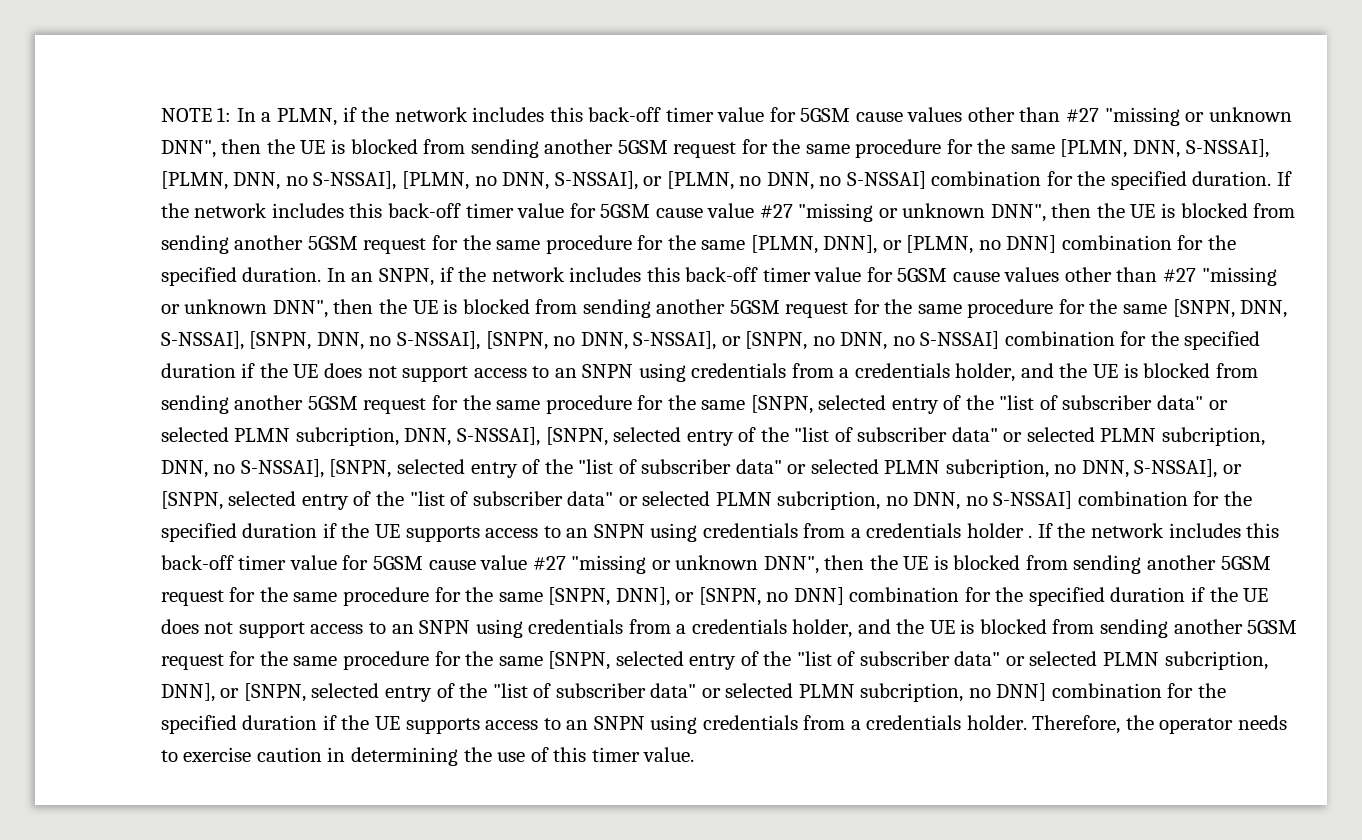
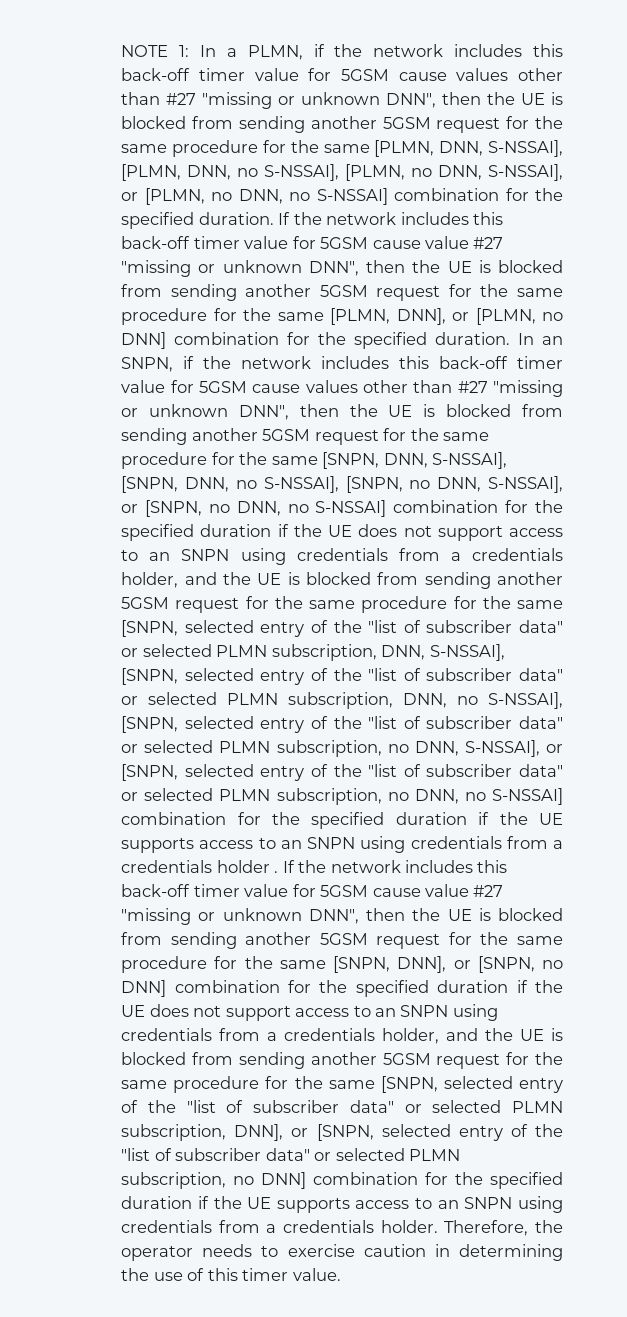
- In an SNPN, if the network includes this back-off timer value for 5GSM cause values other than #27 "missing or unknown DNN", then the UE is blocked from sending another 5GSM request for the same procedure for the same [SNPN, DNN, S-NSSAI], [SNPN, DNN, no S-NSSAI], [SNPN, no DNN, S-NSSAI], or [SNPN, no DNN, no S-NSSAI] combination for the specified duration if the UE does not support access to an SNPN using credentials from a credentials holder, and the UE is blocked from sending another 5GSM request for the same procedure for the same [SNPN, selected entry of the "list of subscriber data" or selected PLMN subcription, DNN, S-NSSAI], [SNPN, selected entry of the "list of subscriber data" or selected PLMN subcription, DNN, no S-NSSAI], [SNPN, selected entry of the "list of subscriber data" or selected PLMN subcription, no DNN, S-NSSAI], or [SNPN, selected entry of the "list of subscriber data" or selected PLMN subcription, no DNN, no S-NSSAI] combination for the specified duration if the UE supports access to an SNPN using credentials from a credentials holder .
+ In an SNPN, if the network includes this back-off timer value for 5GSM cause values other than #27 "missing or unknown DNN", then the UE is blocked from sending another 5GSM request for the same procedure for the same [SNPN, DNN, S-NSSAI], [SNPN, DNN, no S-NSSAI], [SNPN, no DNN, S-NSSAI], or [SNPN, no DNN, no S-NSSAI] combination for the specified duration if the UE does not support access to an SNPN using credentials from a credentials holder, and the UE is blocked from sending another 5GSM request for the same procedure for the same [SNPN, selected entry of the "list of subscriber data" or selected PLMN subscription, DNN, S-NSSAI], [SNPN, selected entry of the "list of subscriber data" or selected PLMN subscription, DNN, no S-NSSAI], [SNPN, selected entry of the "list of subscriber data" or selected PLMN subscription, no DNN, S-NSSAI], or [SNPN, selected entry of the "list of subscriber data" or selected PLMN subscription, no DNN, no S-NSSAI] combination for the specified duration if the UE supports access to an SNPN using credentials from a credentials holder .
- If the network includes this back-off timer value for 5GSM cause value #27 "missing or unknown DNN", then the UE is blocked from sending another 5GSM request for the same procedure for the same [SNPN, DNN], or [SNPN, no DNN] combination for the specified duration if the UE does not support access to an SNPN using credentials from a credentials holder, and the UE is blocked from sending another 5GSM request for the same procedure for the same [SNPN, selected entry of the "list of subscriber data" or selected PLMN subcription, DNN], or [SNPN, selected entry of the "list of subscriber data" or selected PLMN subcription, no DNN] combination for the specified duration if the UE supports access to an SNPN using credentials from a credentials holder.
+ If the network includes this back-off timer value for 5GSM cause value #27 "missing or unknown DNN", then the UE is blocked from sending another 5GSM request for the same procedure for the same [SNPN, DNN], or [SNPN, no DNN] combination for the specified duration if the UE does not support access to an SNPN using credentials from a credentials holder, and the UE is blocked from sending another 5GSM request for the same procedure for the same [SNPN, selected entry of the "list of subscriber data" or selected PLMN subscription, DNN], or [SNPN, selected entry of the "list of subscriber data" or selected PLMN subscription, no DNN] combination for the specified duration if the UE supports access to an SNPN using credentials from a credentials holder.

